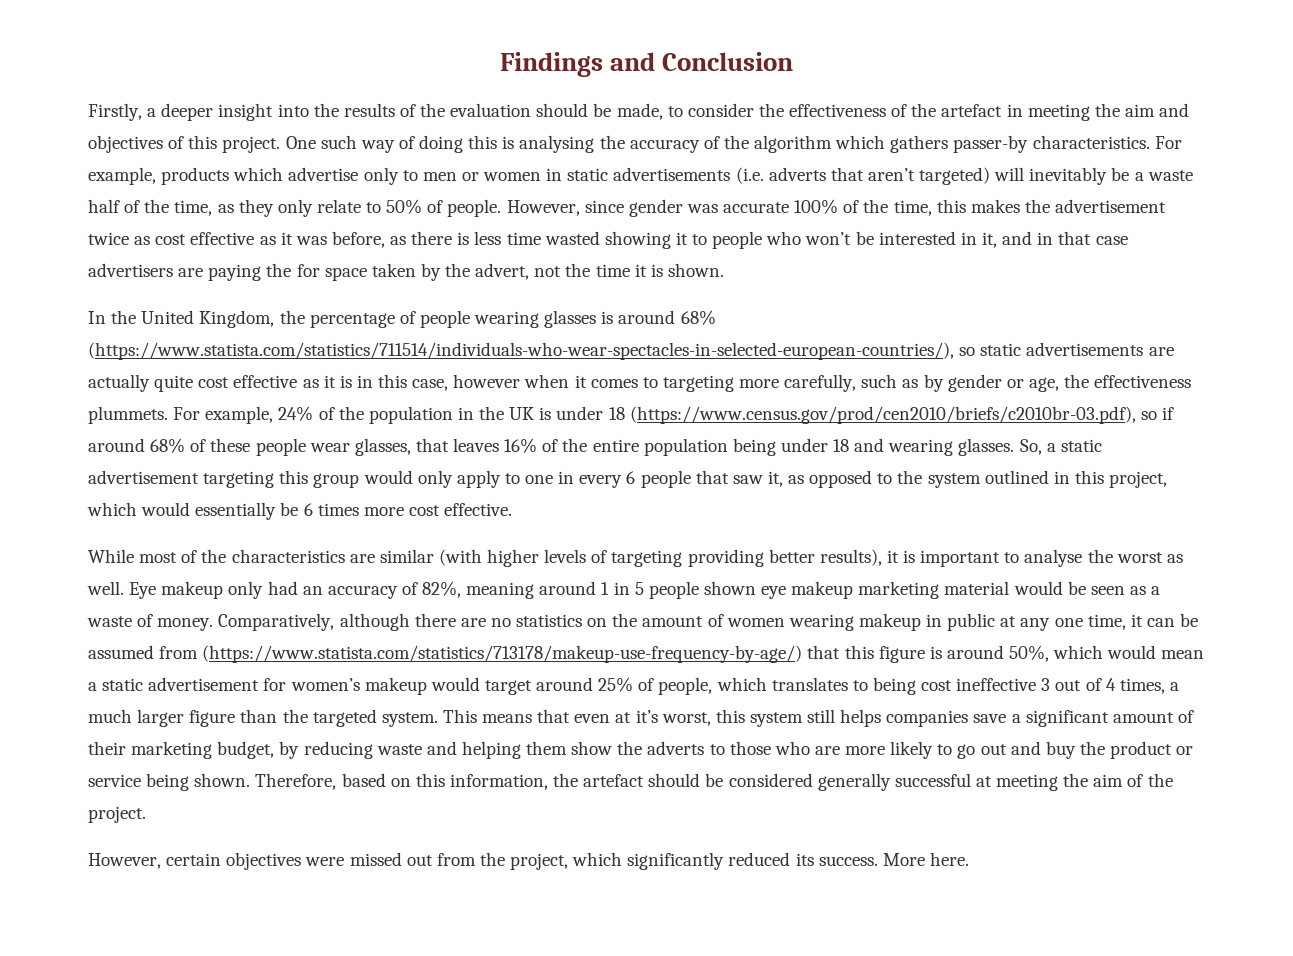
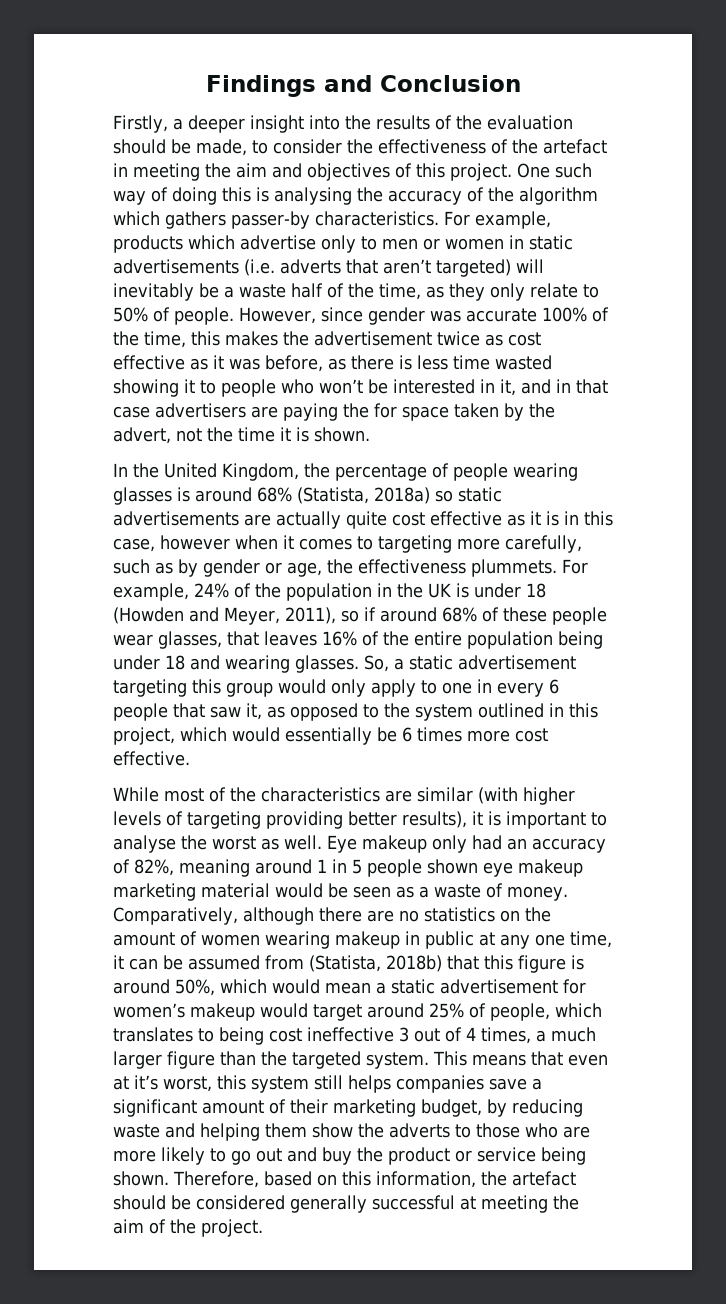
- In the United Kingdom, the percentage of people wearing glasses is around 68% (https://www.statista.com/statistics/711514/individuals-who-wear-spectacles-in-selected-european-countries/), so static advertisements are actually quite cost effective as it is in this case, however when it comes to targeting more carefully, such as by gender or age, the effectiveness plummets.
+ In the United Kingdom, the percentage of people wearing glasses is around 68% (Statista, 2018a) so static advertisements are actually quite cost effective as it is in this case, however when it comes to targeting more carefully, such as by gender or age, the effectiveness plummets.
- For example, 24% of the population in the UK is under 18 (https://www.census.gov/prod/cen2010/briefs/c2010br-03.pdf), so if around 68% of these people wear glasses, that leaves 16% of the entire population being under 18 and wearing glasses.
+ For example, 24% of the population in the UK is under 18 (Howden and Meyer, 2011), so if around 68% of these people wear glasses, that leaves 16% of the entire population being under 18 and wearing glasses.
- Comparatively, although there are no statistics on the amount of women wearing makeup in public at any one time, it can be assumed from (https://www.statista.com/statistics/713178/makeup-use-frequency-by-age/) that this figure is around 50%, which would mean a static advertisement for women’s makeup would target around 25% of people, which translates to being cost ineffective 3 out of 4 times, a much larger figure than the targeted system.
+ Comparatively, although there are no statistics on the amount of women wearing makeup in public at any one time, it can be assumed from (Statista, 2018b) that this figure is around 50%, which would mean a static advertisement for women’s makeup would target around 25% of people, which translates to being cost ineffective 3 out of 4 times, a much larger figure than the targeted system.
- However, certain objectives were missed out from the project, which significantly reduced its success. More here.

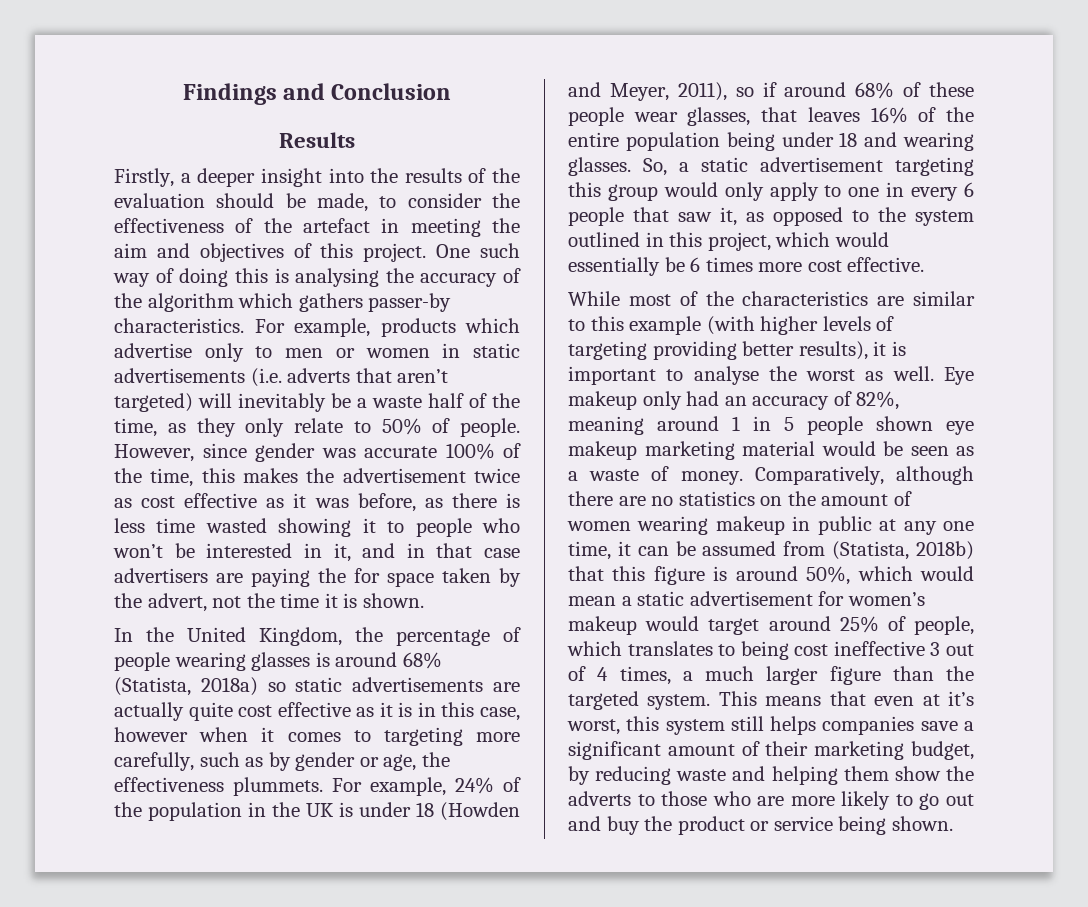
+ Results
- While most of the characteristics are similar (with higher levels of targeting providing better results), it is important to analyse the worst as well.
+ While most of the characteristics are similar to this example (with higher levels of targeting providing better results), it is important to analyse the worst as well.
- Therefore, based on this information, the artefact should be considered generally successful at meeting the aim of the project.

